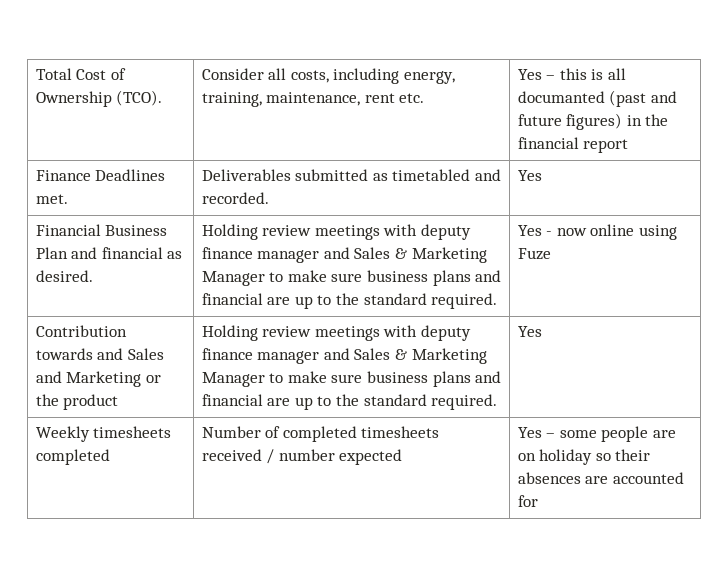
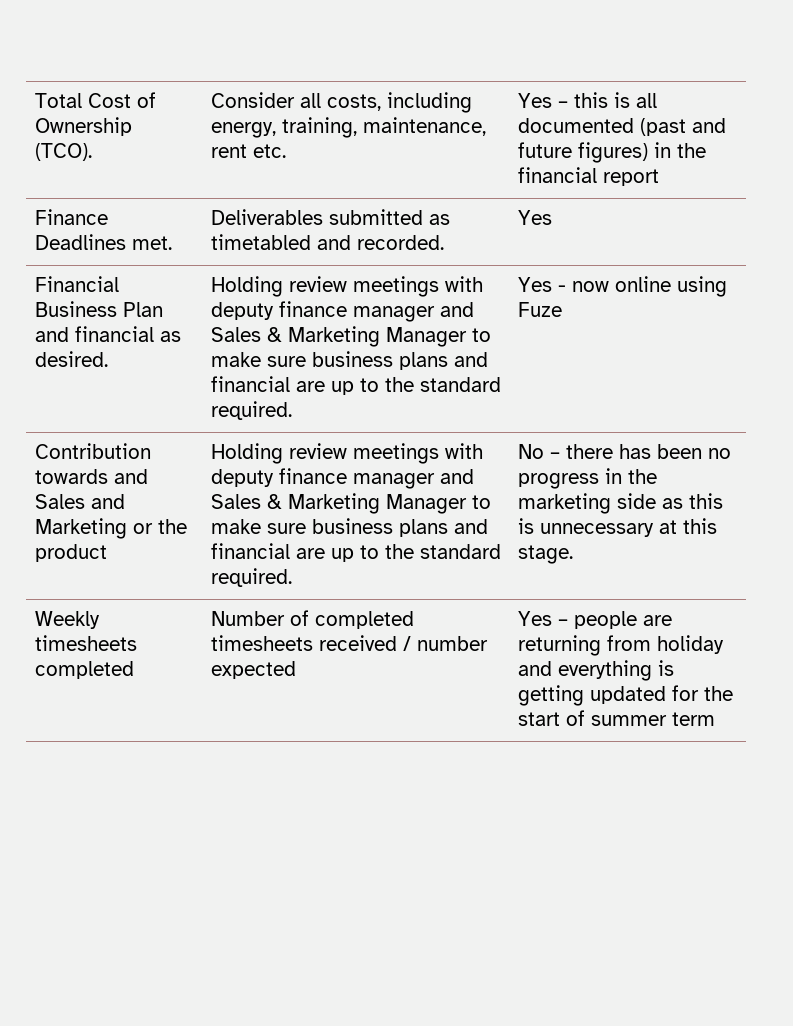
- Total Cost of Ownership (TCO). | Consider all costs, including energy, training, maintenance, rent etc. | Yes – this is all documanted (past and future figures) in the financial report
+ Total Cost of Ownership (TCO). | Consider all costs, including energy, training, maintenance, rent etc. | Yes – this is all documented (past and future figures) in the financial report
- Contribution towards and Sales and Marketing or the product | Holding review meetings with deputy finance manager and Sales & Marketing Manager to make sure business plans and financial are up to the standard required. | Yes
+ Contribution towards and Sales and Marketing or the product | Holding review meetings with deputy finance manager and Sales & Marketing Manager to make sure business plans and financial are up to the standard required. | No – there has been no progress in the marketing side as this is unnecessary at this stage.
- Weekly timesheets completed | Number of completed timesheets received / number expected | Yes – some people are on holiday so their absences are accounted for
+ Weekly timesheets completed | Number of completed timesheets received / number expected | Yes – people are returning from holiday and everything is getting updated for the start of summer term

